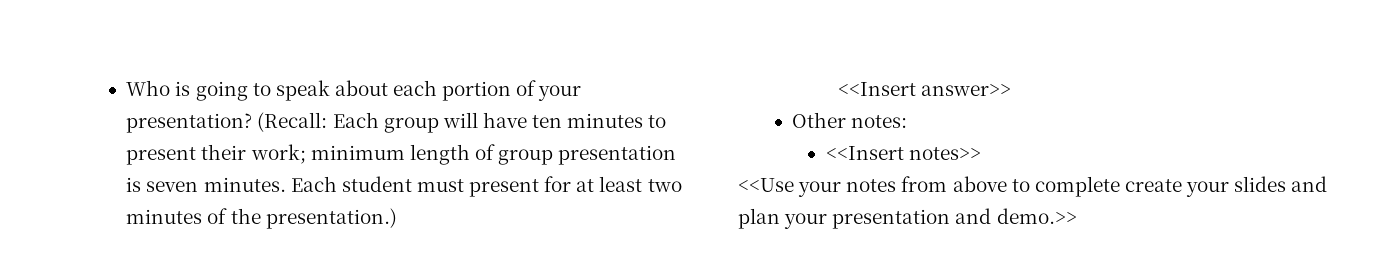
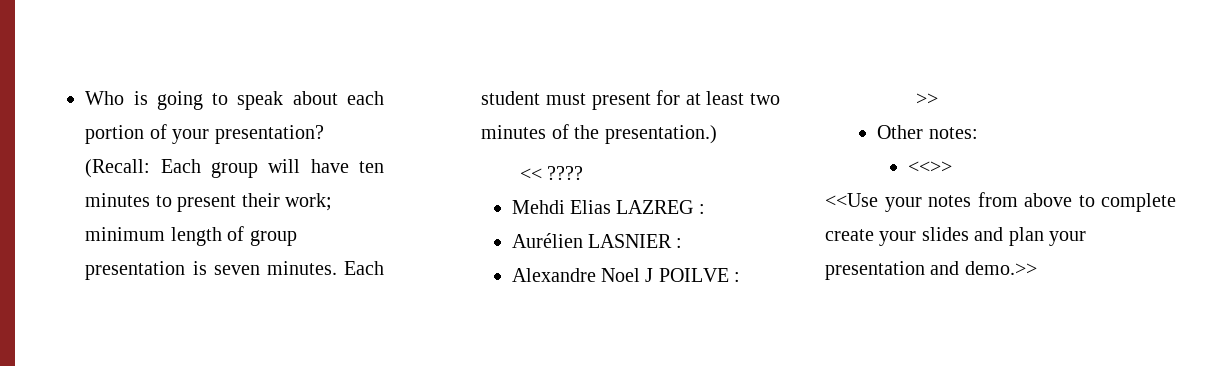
- <<Insert answer>>
+ << ????
+ Mehdi Elias LAZREG :
+ Aurélien LASNIER :
+ Alexandre Noel J POILVE :
+ >>
- <<Insert notes>>
+ <<>>

